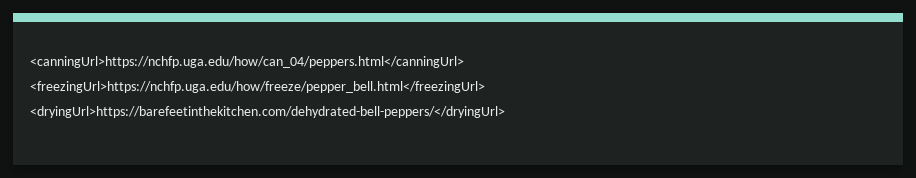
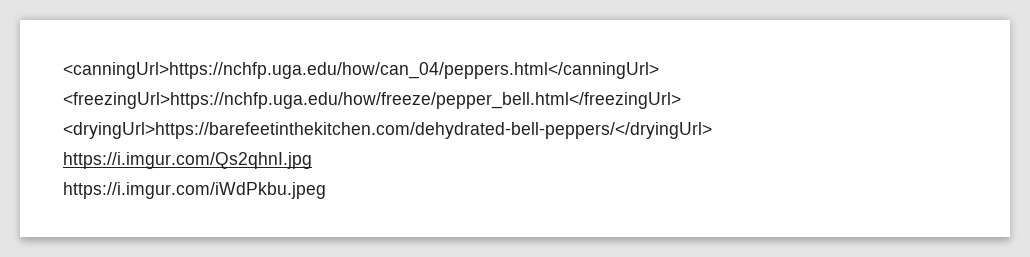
+ https://i.imgur.com/Qs2qhnI.jpg
+ https://i.imgur.com/iWdPkbu.jpeg

